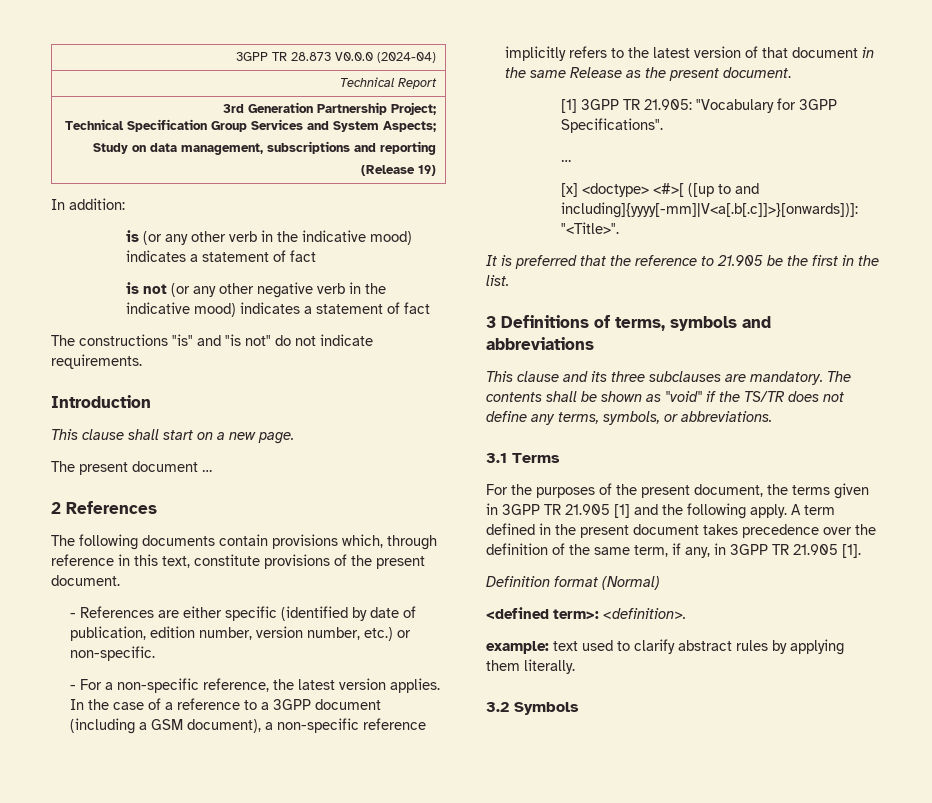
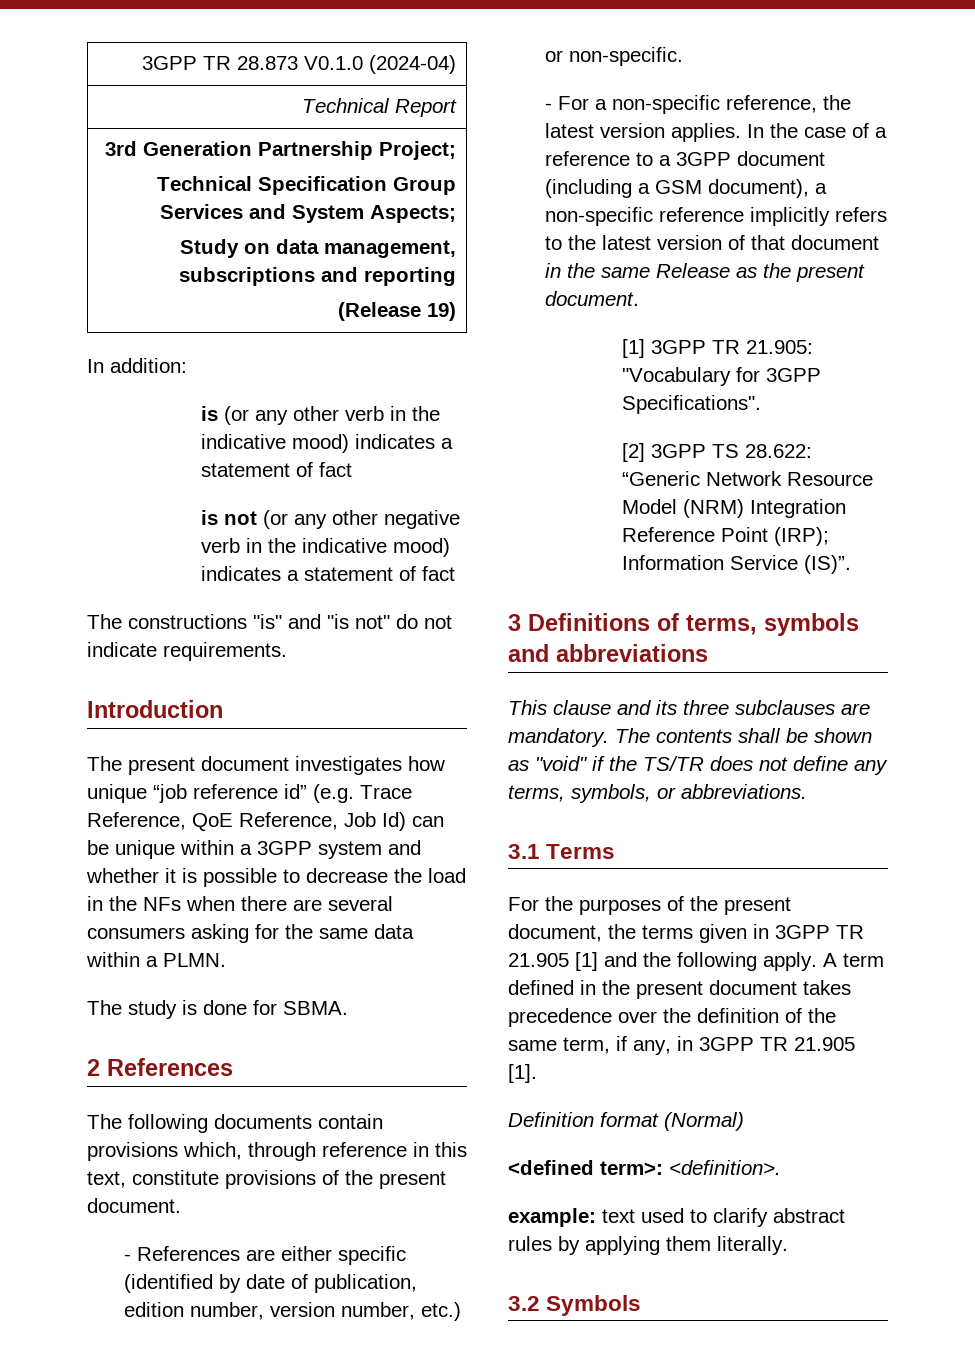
- 3GPP TR 28.873 V0.0.0 (2024-04)
+ 3GPP TR 28.873 V0.1.0 (2024-04)
- This clause shall start on a new page.
- The present document …
+ The present document investigates how unique “job reference id” (e.g. Trace Reference, QoE Reference, Job Id) can be unique within a 3GPP system and whether it is possible to decrease the load in the NFs when there are several consumers asking for the same data within a PLMN.
+ The study is done for SBMA.
  [1] 3GPP TR 21.905: "Vocabulary for 3GPP Specifications".
- …
- [x] <doctype> <#>[ ([up to and including]{yyyy[-mm]|V<a[.b[.c]]>}[onwards])]: "<Title>".
- It is preferred that the reference to 21.905 be the first in the list.
+ [2] 3GPP TS 28.622: “Generic Network Resource Model (NRM) Integration Reference Point (IRP); Information Service (IS)”.

